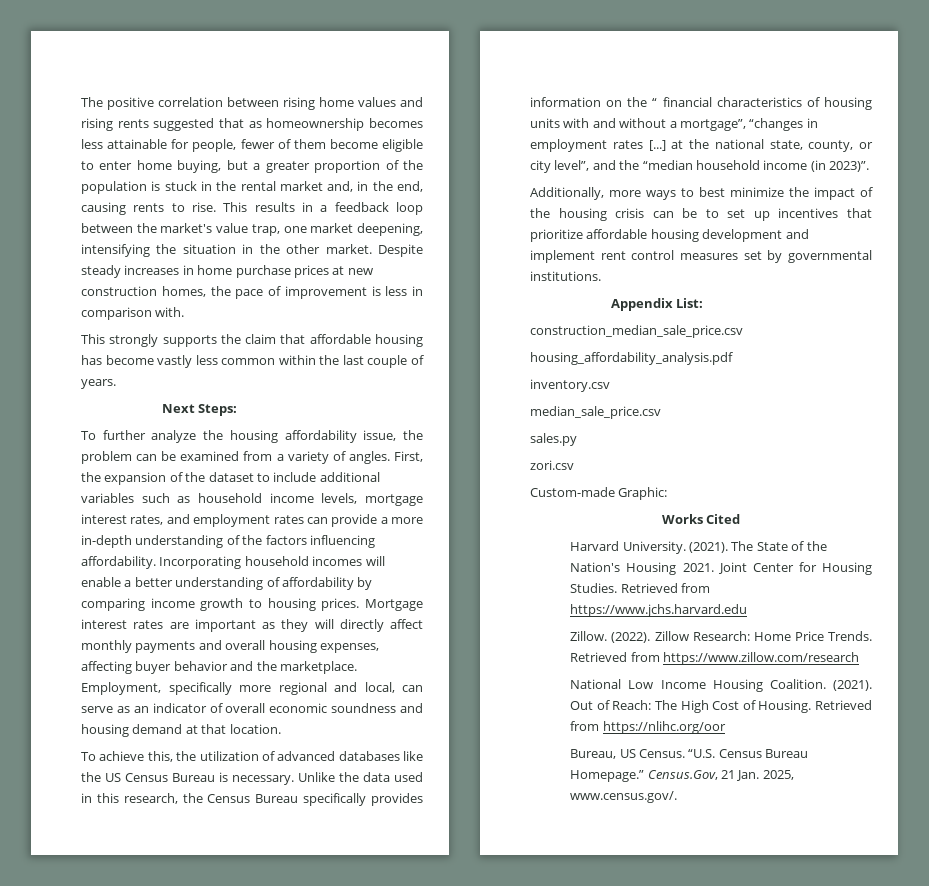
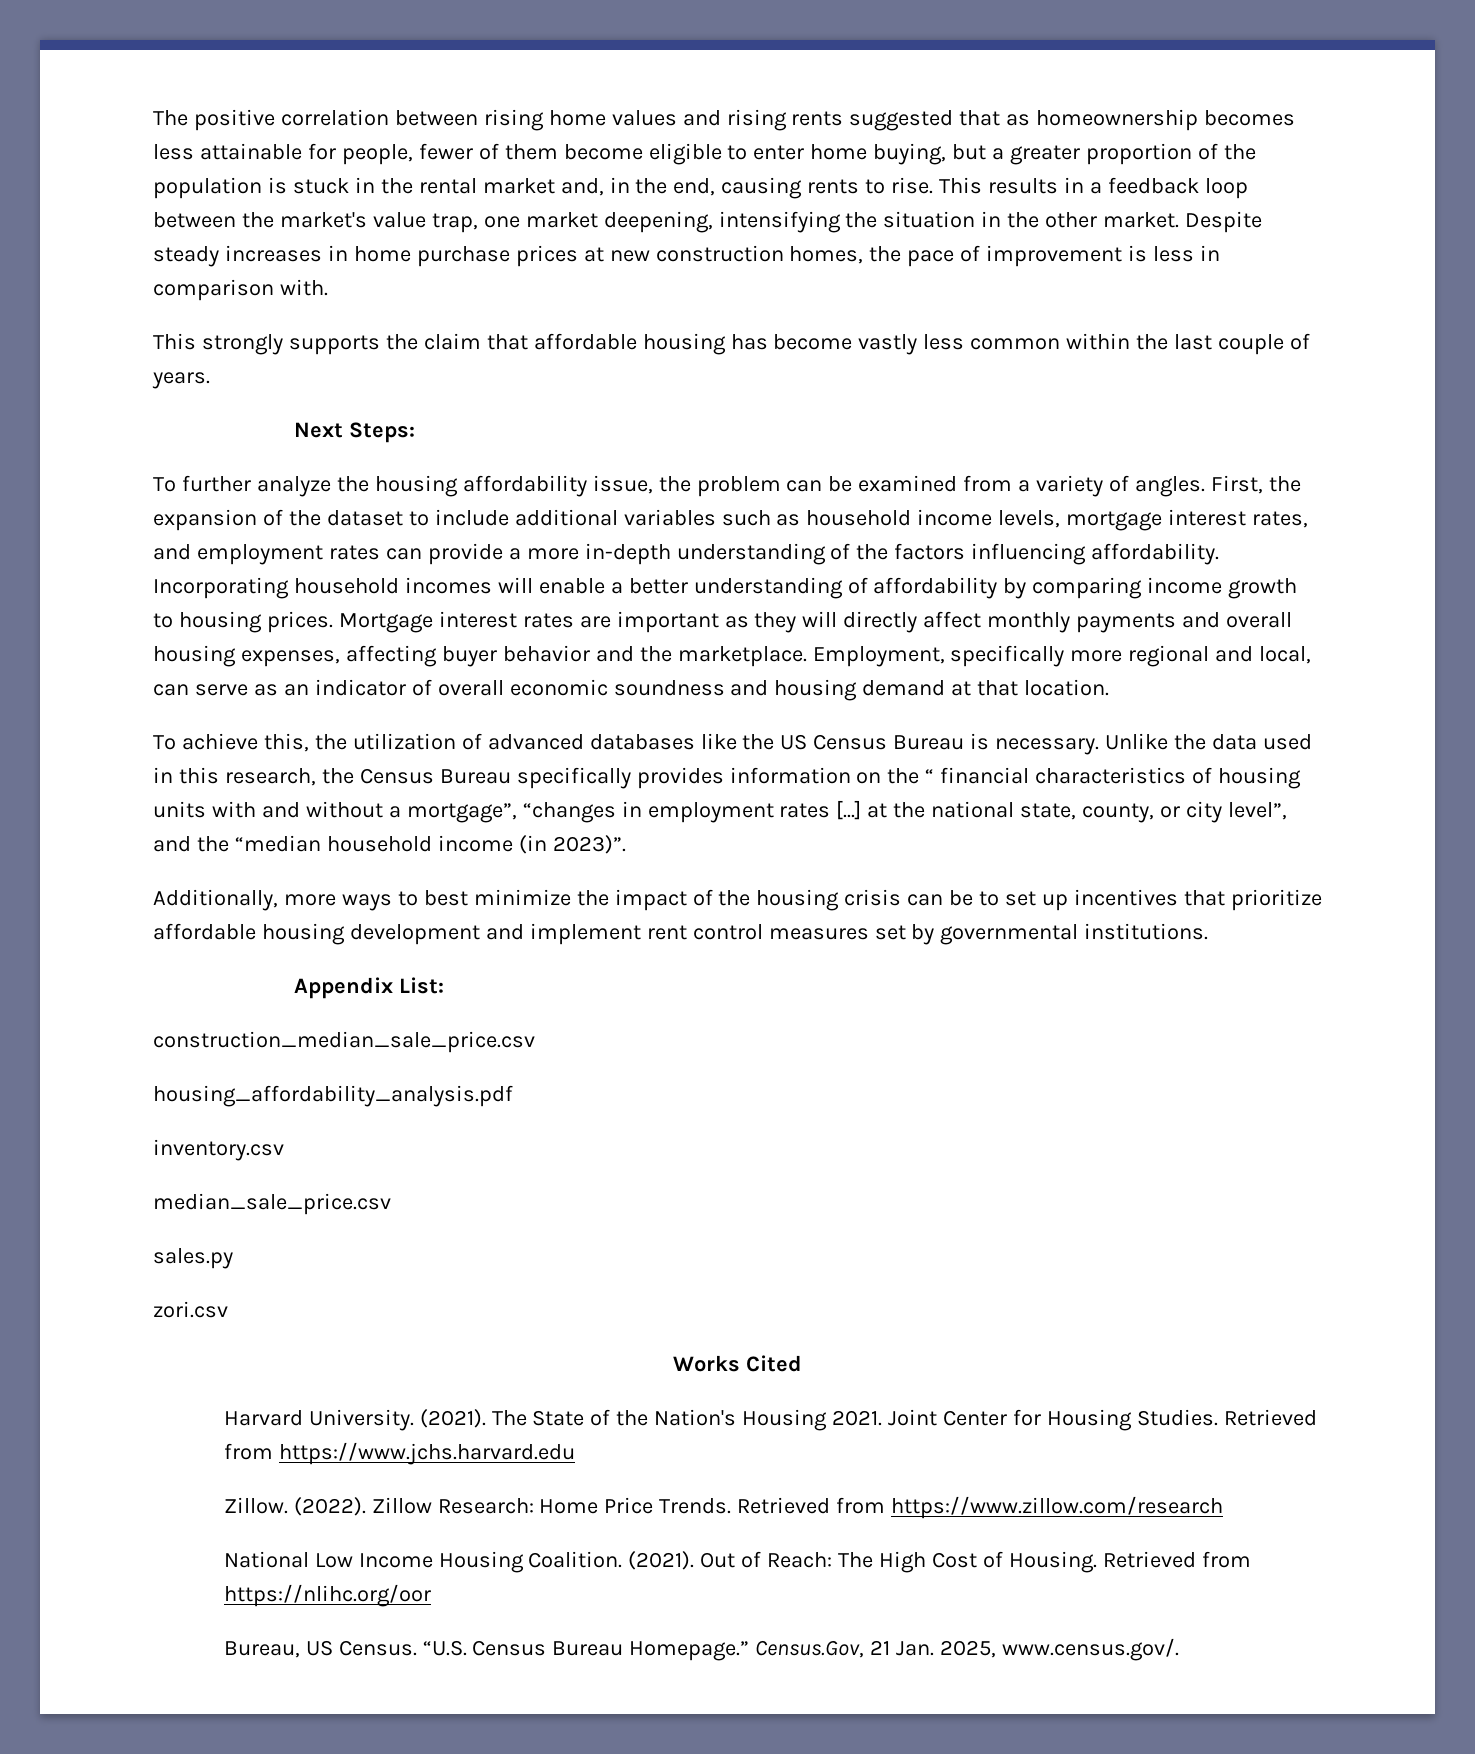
- Custom-made Graphic:

